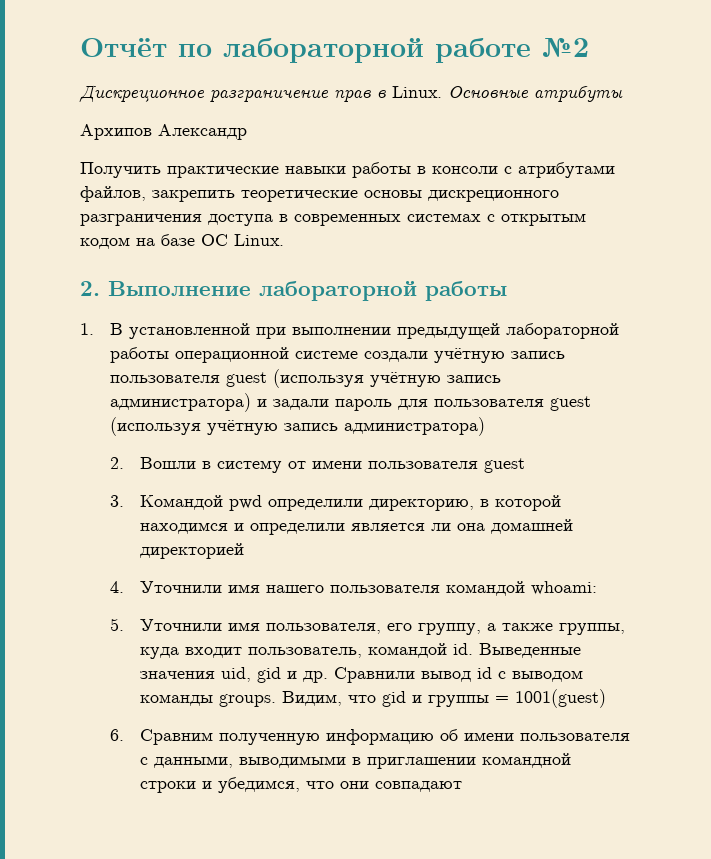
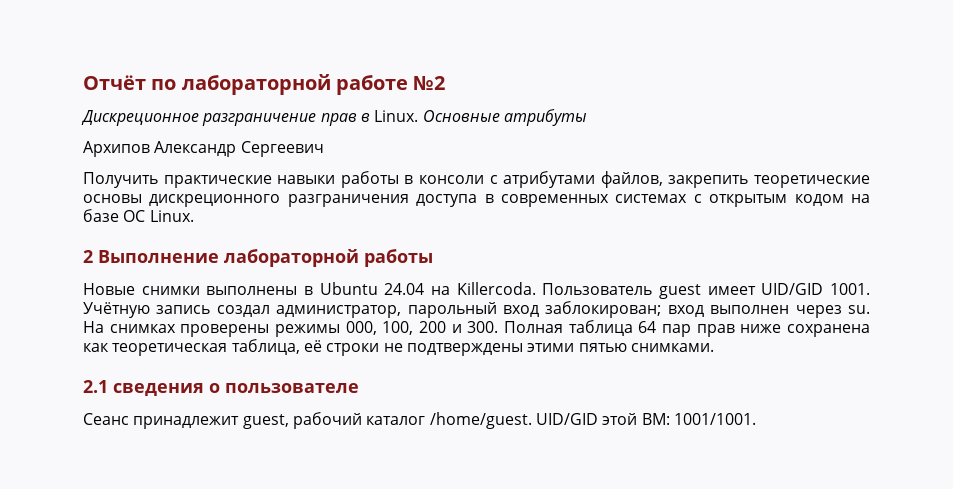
- Архипов Александр
+ Архипов Александр Сергеевич
- 2. Выполнение лабораторной работы
+ 2 Выполнение лабораторной работы
- 1. В установленной при выполнении предыдущей лабораторной работы операционной системе создали учётную запись пользователя guest (используя учётную запись администратора) и задали пароль для пользователя guest (используя учётную запись администратора)
- 2. Вошли в систему от имени пользователя guest
- 3. Командой pwd определили директорию, в которой находимся и определили является ли она домашней директорией
- 4. Уточнили имя нашего пользователя командой whoami:
- 5. Уточнили имя пользователя, его группу, а также группы, куда входит пользователь, командой id. Выведенные значения uid, gid и др. Сравнили вывод id с выводом команды groups. Видим, что gid и группы = 1001(guest)
- 6. Сравним полученную информацию об имени пользователя с данными, выводимыми в приглашении командной строки и убедимся, что они совпадают
+ Новые снимки выполнены в Ubuntu 24.04 на Killercoda. Пользователь guest имеет UID/GID 1001. Учётную запись создал администратор, парольный вход заблокирован; вход выполнен через su. На снимках проверены режимы 000, 100, 200 и 300. Полная таблица 64 пар прав ниже сохранена как теоретическая таблица, её строки не подтверждены этими пятью снимками.
+ 2.1 сведения о пользователе
+ Сеанс принадлежит guest, рабочий каталог /home/guest. UID/GID этой ВМ: 1001/1001.

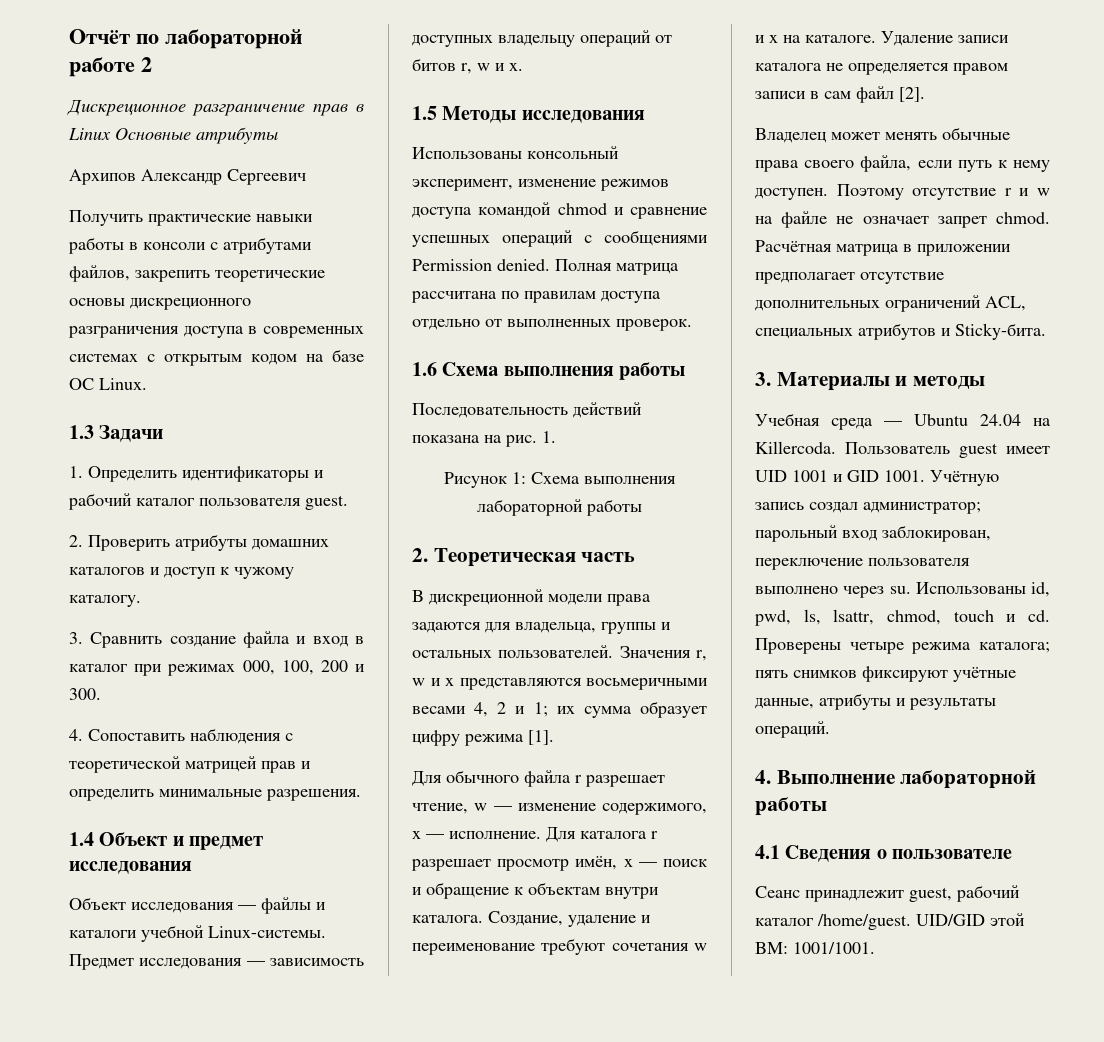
- Отчёт по лабораторной работе №2
+ Отчёт по лабораторной работе 2
- Дискреционное разграничение прав в Linux. Основные атрибуты
+ Дискреционное разграничение прав в Linux Основные атрибуты
- 2 Выполнение лабораторной работы
- Новые снимки выполнены в Ubuntu 24.04 на Killercoda.
+ 1.3 Задачи
+ 1. Определить идентификаторы и рабочий каталог пользователя guest.
+ 2. Проверить атрибуты домашних каталогов и доступ к чужому каталогу.
+ 3. Сравнить создание файла и вход в каталог при режимах 000, 100, 200 и 300.
+ 4. Сопоставить наблюдения с теоретической матрицей прав и определить минимальные разрешения.
+ 1.4 Объект и предмет исследования
+ Объект исследования — файлы и каталоги учебной Linux-системы. Предмет исследования — зависимость доступных владельцу операций от битов r, w и x.
+ 1.5 Методы исследования
+ Использованы консольный эксперимент, изменение режимов доступа командой chmod и сравнение успешных операций с сообщениями Permission denied. Полная матрица рассчитана по правилам доступа отдельно от выполненных проверок.
+ 1.6 Схема выполнения работы
+ Последовательность действий показана на рис. 1.
+ Рисунок 1: Схема выполнения лабораторной работы
+ 2. Теоретическая часть
+ В дискреционной модели права задаются для владельца, группы и остальных пользователей. Значения r, w и x представляются восьмеричными весами 4, 2 и 1; их сумма образует цифру режима [1].
+ Для обычного файла r разрешает чтение, w — изменение содержимого, x — исполнение. Для каталога r разрешает просмотр имён, x — поиск и обращение к объектам внутри каталога. Создание, удаление и переименование требуют сочетания w и x на каталоге. Удаление записи каталога не определяется правом записи в сам файл [2].
+ Владелец может менять обычные права своего файла, если путь к нему доступен. Поэтому отсутствие r и w на файле не означает запрет chmod. Расчётная матрица в приложении предполагает отсутствие дополнительных ограничений ACL, специальных атрибутов и Sticky-бита.
+ 3. Материалы и методы
+ Учебная среда — Ubuntu 24.04 на Killercoda.
- Пользователь guest имеет UID/GID 1001.
+ Пользователь guest имеет UID 1001 и GID 1001.
- Учётную запись создал администратор, парольный вход заблокирован; вход выполнен через su. На снимках проверены режимы 000, 100, 200 и 300. Полная таблица 64 пар прав ниже сохранена как теоретическая таблица, её строки не подтверждены этими пятью снимками.
- 2.1 сведения о пользователе
+ Учётную запись создал администратор; парольный вход заблокирован, переключение пользователя выполнено через su. Использованы id, pwd, ls, lsattr, chmod, touch и cd. Проверены четыре режима каталога; пять снимков фиксируют учётные данные, атрибуты и результаты операций.
+ 4. Выполнение лабораторной работы
+ 4.1 Сведения о пользователе

